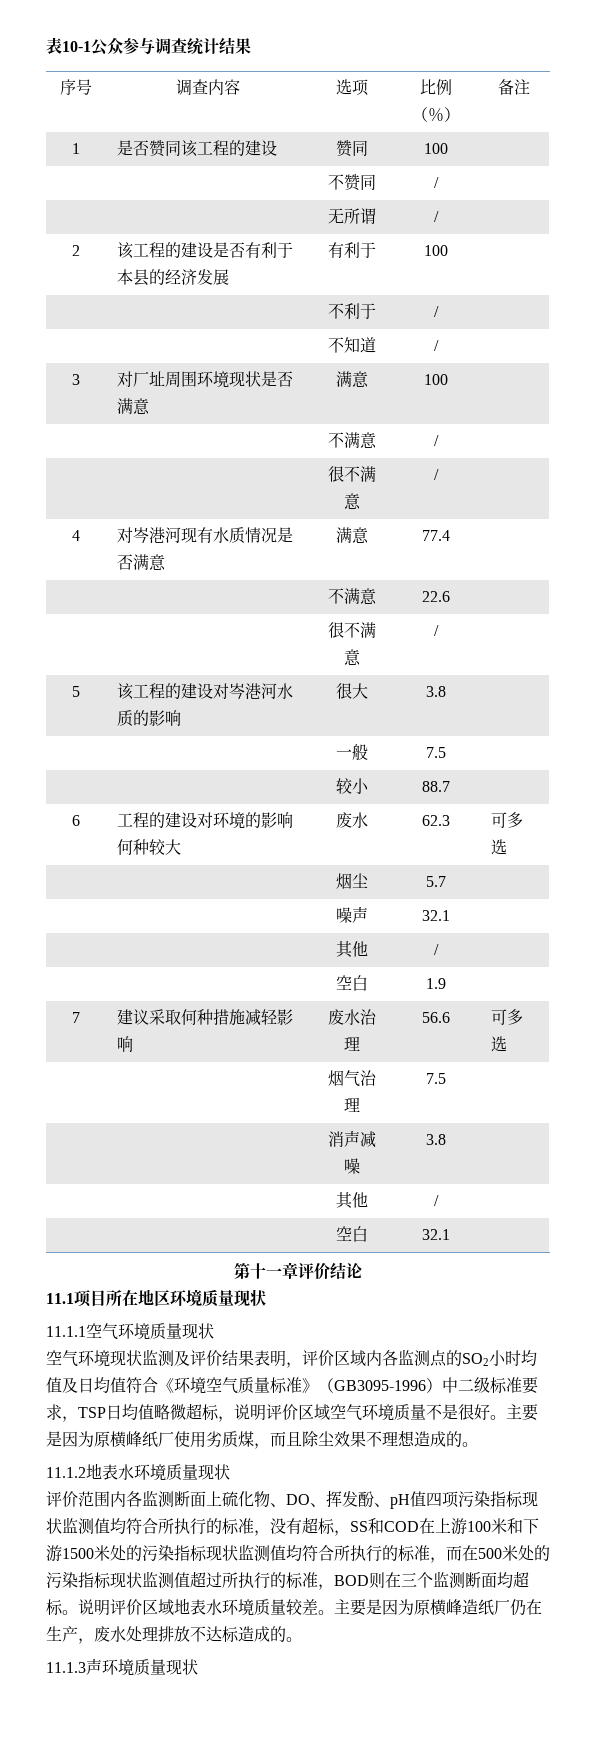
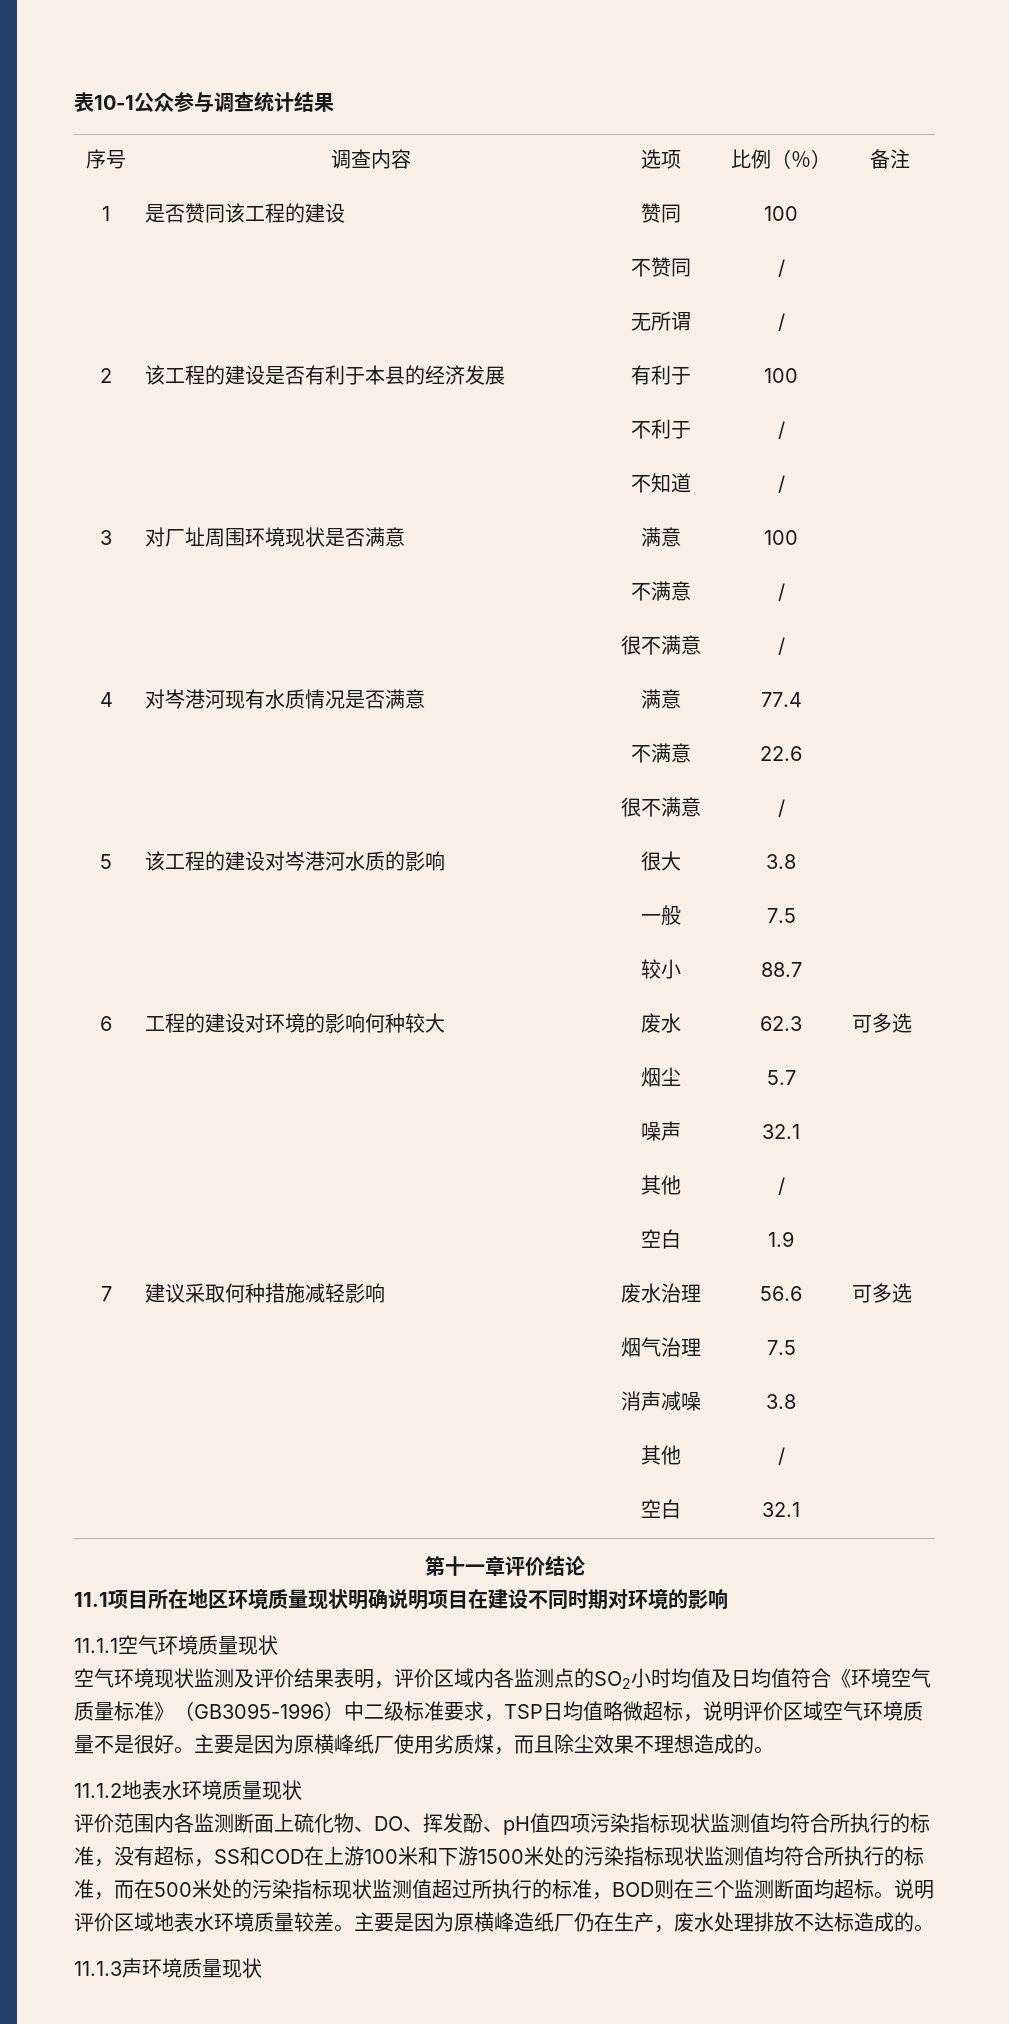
- 11.1项目所在地区环境质量现状
+ 11.1项目所在地区环境质量现状明确说明项目在建设不同时期对环境的影响

